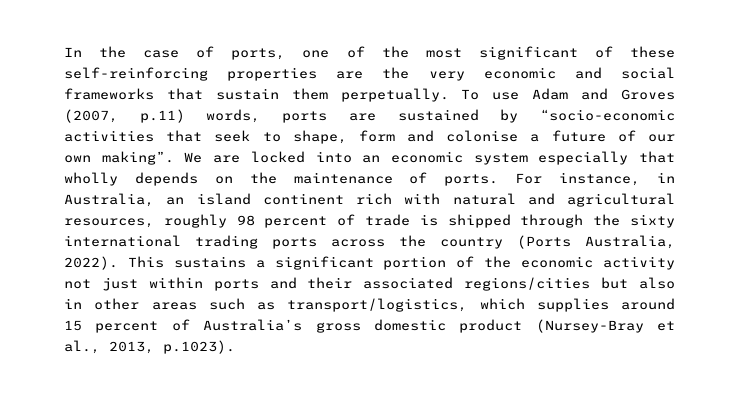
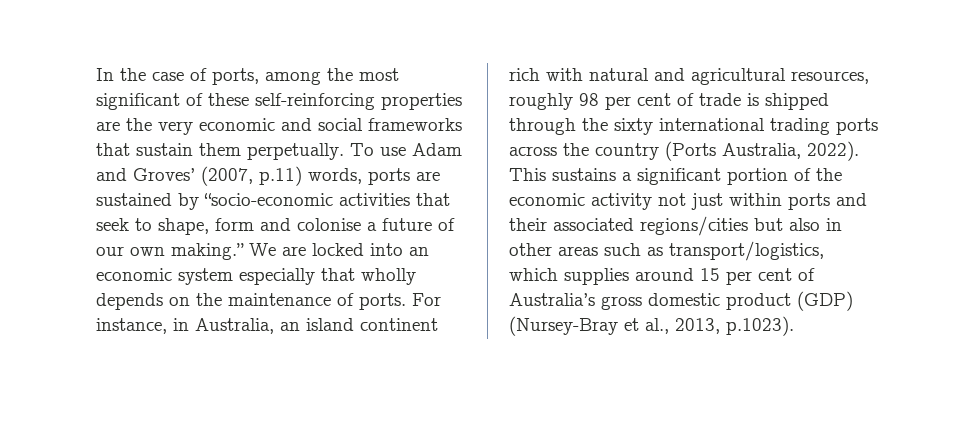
- In the case of ports, one of the most significant of these self-reinforcing properties are the very economic and social frameworks that sustain them perpetually.
+ In the case of ports, among the most significant of these self-reinforcing properties are the very economic and social frameworks that sustain them perpetually.
- To use Adam and Groves (2007, p.11) words, ports are sustained by “socio-economic activities that seek to shape, form and colonise a future of our own making”.
+ To use Adam and Groves’ (2007, p.11) words, ports are sustained by “socio-economic activities that seek to shape, form and colonise a future of our own making.”
- For instance, in Australia, an island continent rich with natural and agricultural resources, roughly 98 percent of trade is shipped through the sixty international trading ports across the country (Ports Australia, 2022).
+ For instance, in Australia, an island continent rich with natural and agricultural resources, roughly 98 per cent of trade is shipped through the sixty international trading ports across the country (Ports Australia, 2022).
- This sustains a significant portion of the economic activity not just within ports and their associated regions/cities but also in other areas such as transport/logistics, which supplies around 15 percent of Australia’s gross domestic product (Nursey-Bray et al., 2013, p.1023).
+ This sustains a significant portion of the economic activity not just within ports and their associated regions/cities but also in other areas such as transport/logistics, which supplies around 15 per cent of Australia’s gross domestic product (GDP) (Nursey-Bray et al., 2013, p.1023).

